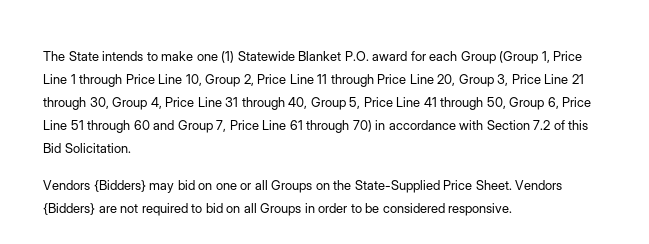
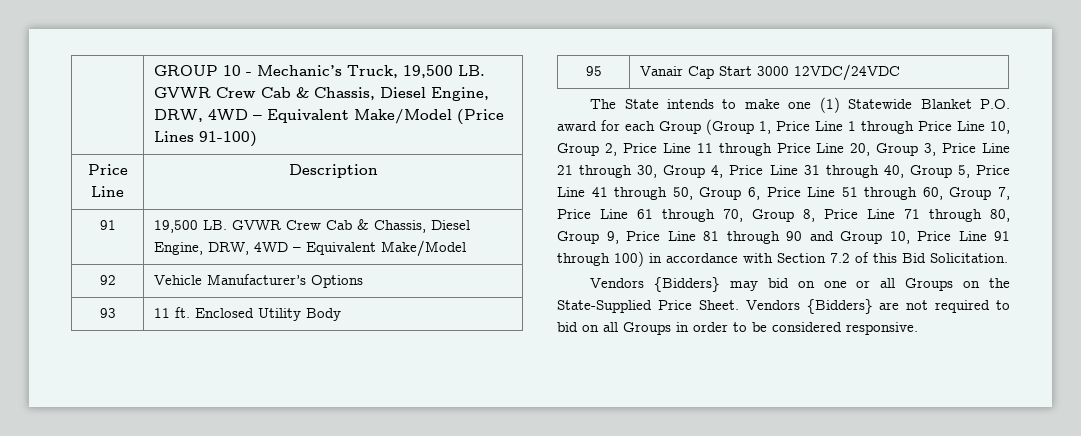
+ | GROUP 10 - Mechanic’s Truck, 19,500 LB. GVWR Crew Cab & Chassis, Diesel Engine, DRW, 4WD – Equivalent Make/Model (Price Lines 91-100)
+ Price Line | Description
+ 91 | 19,500 LB. GVWR Crew Cab & Chassis, Diesel Engine, DRW, 4WD – Equivalent Make/Model
+ 92 | Vehicle Manufacturer’s Options
+ 93 | 11 ft. Enclosed Utility Body
+ 95 | Vanair Cap Start 3000 12VDC/24VDC
- The State intends to make one (1) Statewide Blanket P.O. award for each Group (Group 1, Price Line 1 through Price Line 10, Group 2, Price Line 11 through Price Line 20, Group 3, Price Line 21 through 30, Group 4, Price Line 31 through 40, Group 5, Price Line 41 through 50, Group 6, Price Line 51 through 60 and Group 7, Price Line 61 through 70) in accordance with Section 7.2 of this Bid Solicitation.
+ The State intends to make one (1) Statewide Blanket P.O. award for each Group (Group 1, Price Line 1 through Price Line 10, Group 2, Price Line 11 through Price Line 20, Group 3, Price Line 21 through 30, Group 4, Price Line 31 through 40, Group 5, Price Line 41 through 50, Group 6, Price Line 51 through 60, Group 7, Price Line 61 through 70, Group 8, Price Line 71 through 80, Group 9, Price Line 81 through 90 and Group 10, Price Line 91 through 100) in accordance with Section 7.2 of this Bid Solicitation.

